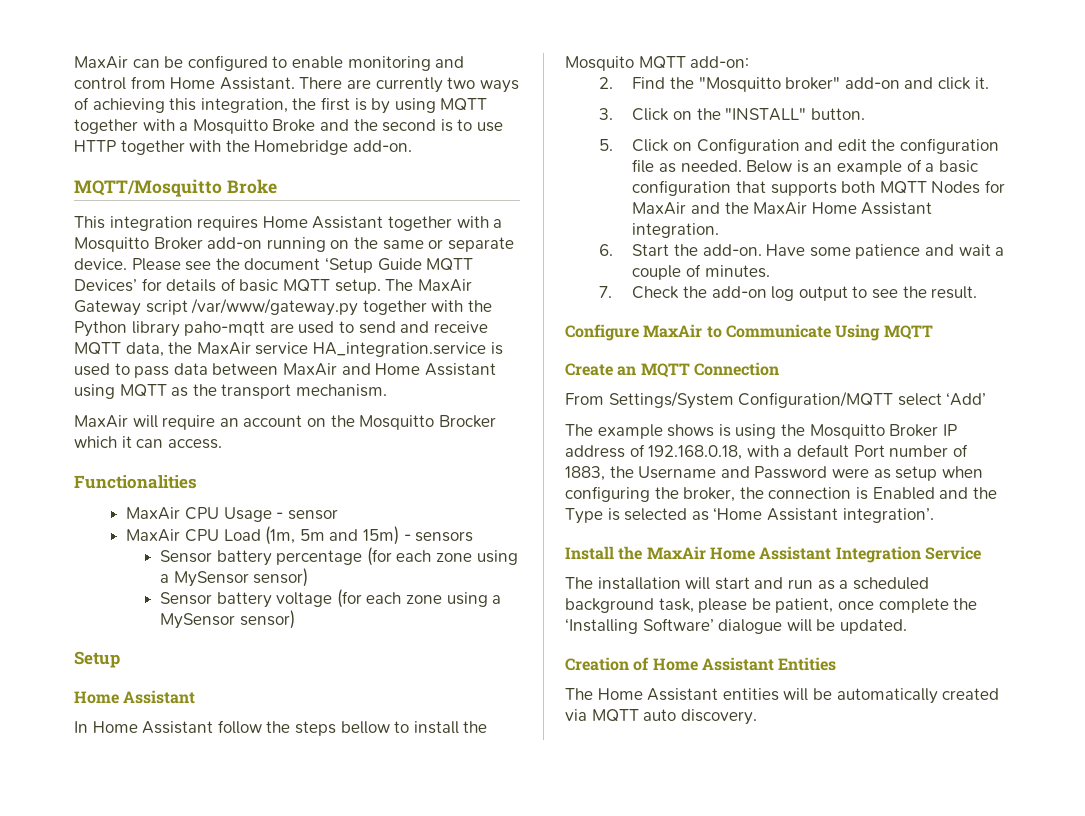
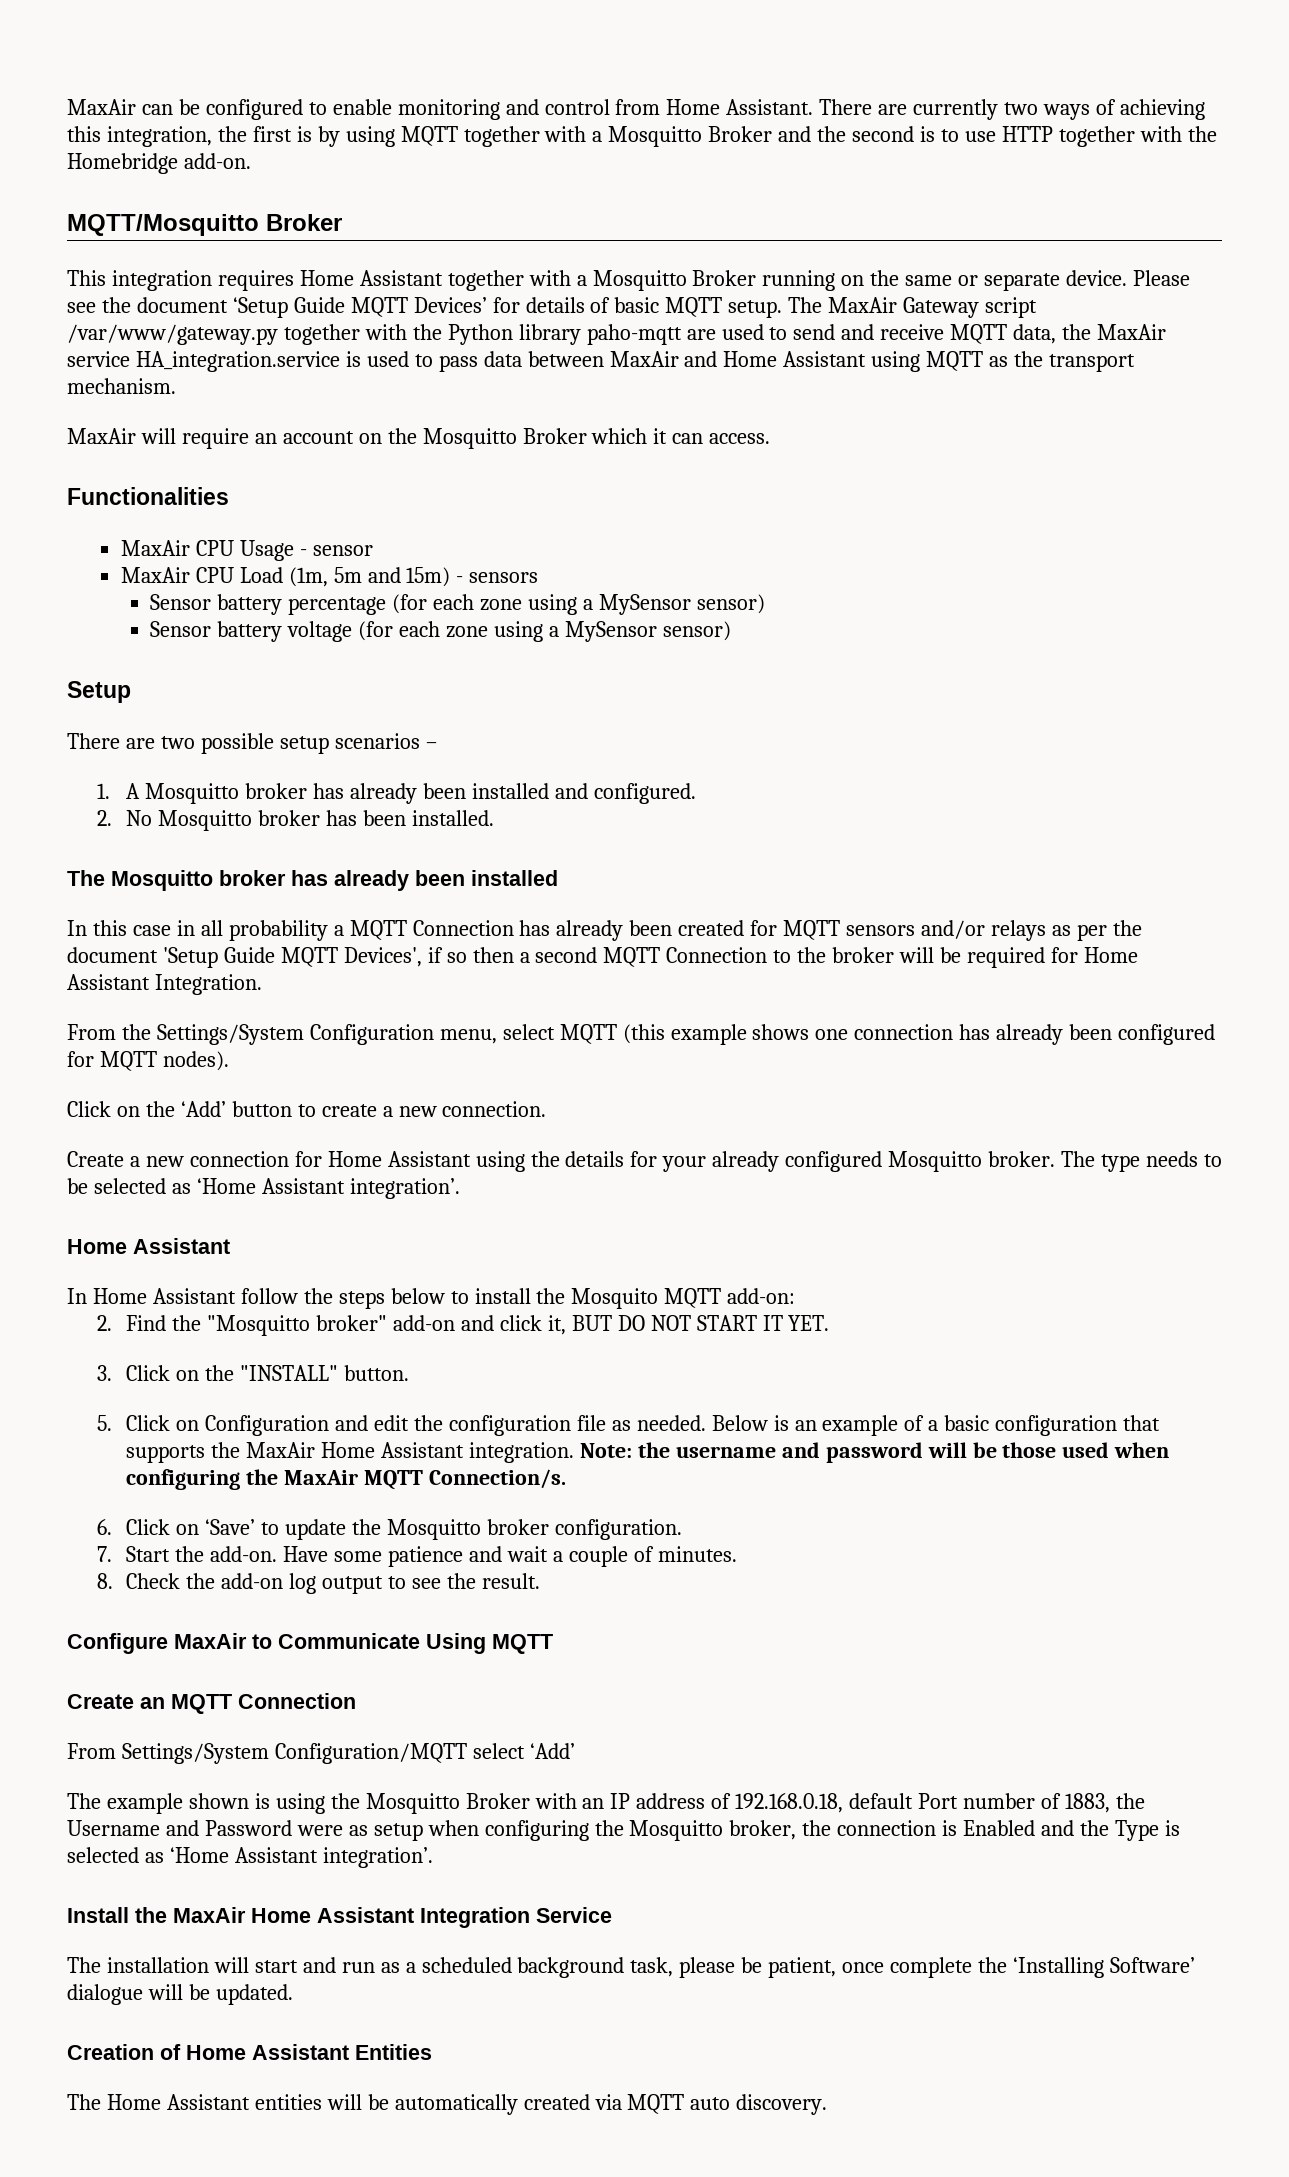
- There are currently two ways of achieving this integration, the first is by using MQTT together with a Mosquitto Broke and the second is to use HTTP together with the Homebridge add-on.
+ There are currently two ways of achieving this integration, the first is by using MQTT together with a Mosquitto Broker and the second is to use HTTP together with the Homebridge add-on.
- MQTT/Mosquitto Broke
+ MQTT/Mosquitto Broker
- This integration requires Home Assistant together with a Mosquitto Broker add-on running on the same or separate device.
+ This integration requires Home Assistant together with a Mosquitto Broker running on the same or separate device.
- MaxAir will require an account on the Mosquitto Brocker which it can access.
+ MaxAir will require an account on the Mosquitto Broker which it can access.
+ There are two possible setup scenarios –
+ 1. A Mosquitto broker has already been installed and configured.
+ 2. No Mosquitto broker has been installed.
+ The Mosquitto broker has already been installed
+ In this case in all probability a MQTT Connection has already been created for MQTT sensors and/or relays as per the document 'Setup Guide MQTT Devices', if so then a second MQTT Connection to the broker will be required for Home Assistant Integration.
+ From the Settings/System Configuration menu, select MQTT (this example shows one connection has already been configured for MQTT nodes).
+ Click on the ‘Add’ button to create a new connection.
+ Create a new connection for Home Assistant using the details for your already configured Mosquitto broker. The type needs to be selected as ‘Home Assistant integration’.
- In Home Assistant follow the steps bellow to install the Mosquito MQTT add-on:
+ In Home Assistant follow the steps below to install the Mosquito MQTT add-on:
- 2. Find the "Mosquitto broker" add-on and click it.
+ 2. Find the "Mosquitto broker" add-on and click it, BUT DO NOT START IT YET.
- Below is an example of a basic configuration that supports both MQTT Nodes for MaxAir and the MaxAir Home Assistant integration.
- 6. Start the add-on.
+ Below is an example of a basic configuration that supports the MaxAir Home Assistant integration. Note: the username and password will be those used when configuring the MaxAir MQTT Connection/s.
+ 6. Click on ‘Save’ to update the Mosquitto broker configuration.
+ 7. Start the add-on.
- 7. Check the add-on log output to see the result.
+ 8. Check the add-on log output to see the result.
- The example shows is using the Mosquitto Broker IP address of 192.168.0.18, with a default Port number of 1883, the Username and Password were as setup when configuring the broker, the connection is Enabled and the Type is selected as ‘Home Assistant integration’.
+ The example shown is using the Mosquitto Broker with an IP address of 192.168.0.18, default Port number of 1883, the Username and Password were as setup when configuring the Mosquitto broker, the connection is Enabled and the Type is selected as ‘Home Assistant integration’.

